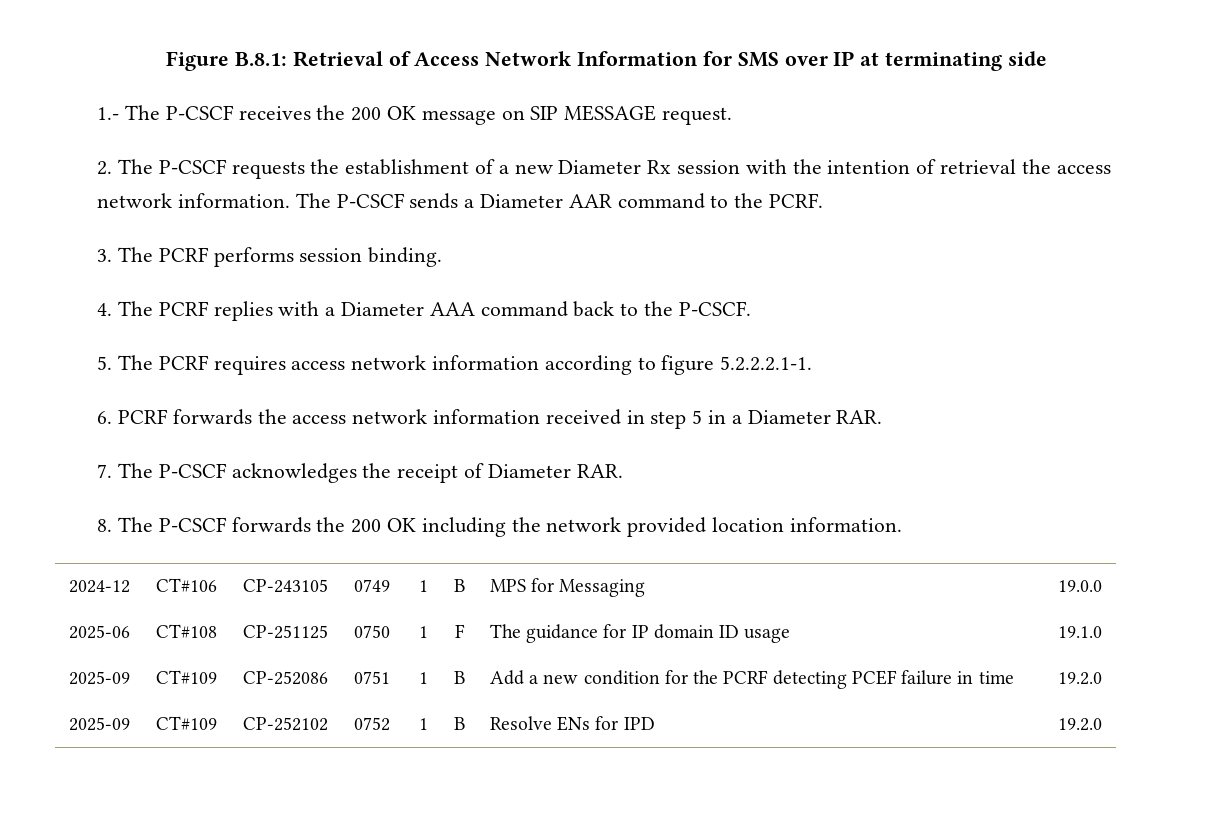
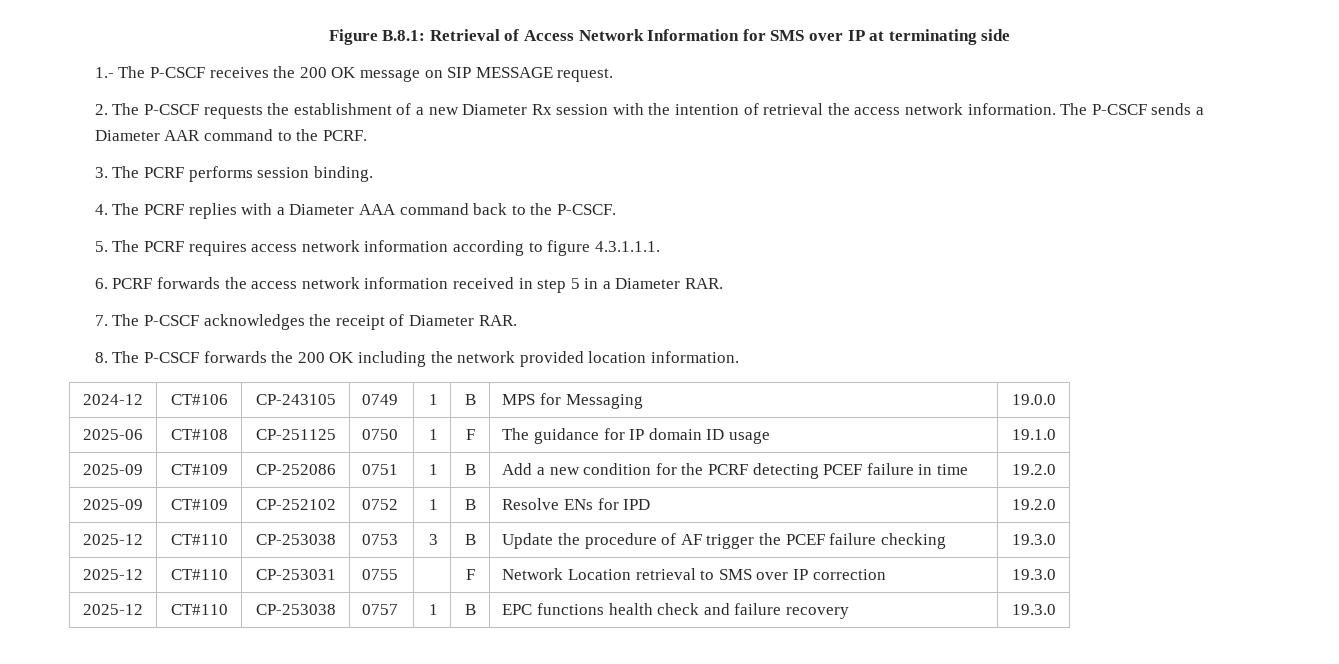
- 5. The PCRF requires access network information according to figure 5.2.2.2.1-1.
+ 5. The PCRF requires access network information according to figure 4.3.1.1.1.
+ 2025-12 | CT#110 | CP-253038 | 0753 | 3 | B | Update the procedure of AF trigger the PCEF failure checking | 19.3.0
+ 2025-12 | CT#110 | CP-253031 | 0755 | | F | Network Location retrieval to SMS over IP correction | 19.3.0
+ 2025-12 | CT#110 | CP-253038 | 0757 | 1 | B | EPC functions health check and failure recovery | 19.3.0

